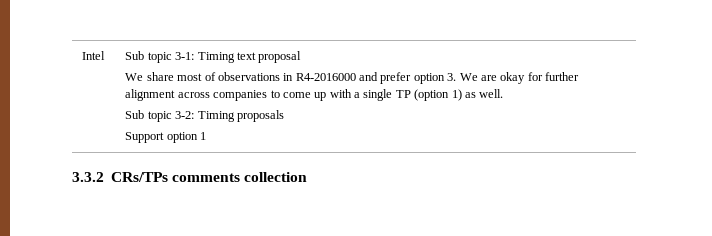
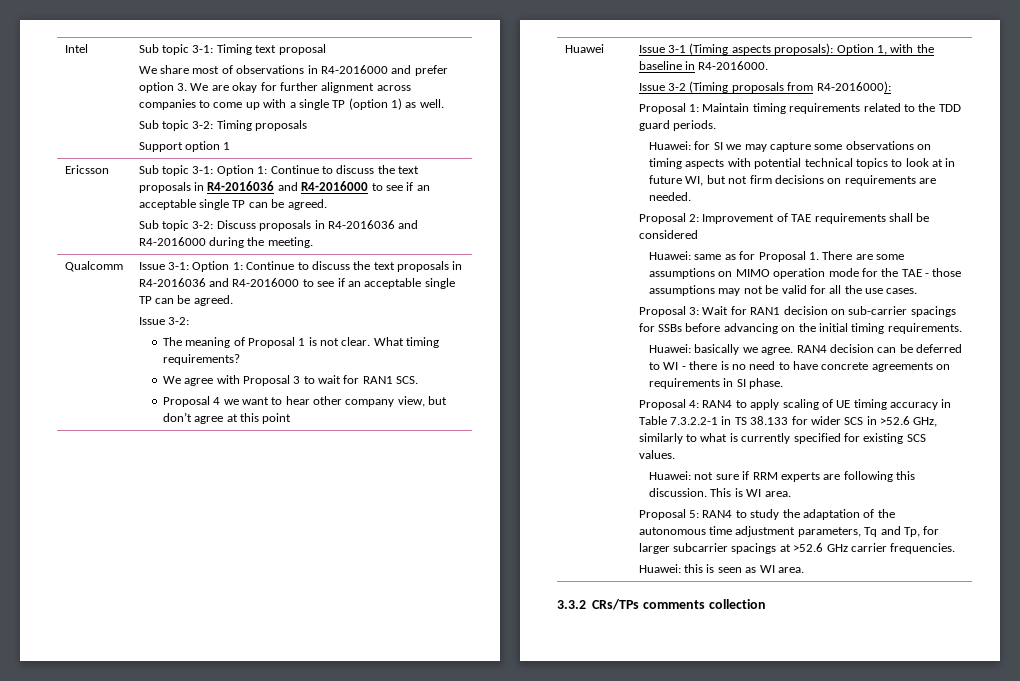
+ Ericsson | Sub topic 3-1: Option 1: Continue to discuss the text proposals in R4-2016036 and R4-2016000 to see if an acceptable single TP can be agreed.
+ Sub topic 3-2: Discuss proposals in R4-2016036 and R4-2016000 during the meeting.
+ Qualcomm | Issue 3-1: Option 1: Continue to discuss the text proposals in R4-2016036 and R4-2016000 to see if an acceptable single TP can be agreed.
+ Issue 3-2:
+ The meaning of Proposal 1 is not clear. What timing requirements?
+ We agree with Proposal 3 to wait for RAN1 SCS.
+ Proposal 4 we want to hear other company view, but don’t agree at this point
+ Huawei | Issue 3-1 (Timing aspects proposals): Option 1, with the baseline in R4-2016000.
+ Issue 3-2 (Timing proposals from R4-2016000):
+ Proposal 1: Maintain timing requirements related to the TDD guard periods.
+ Huawei: for SI we may capture some observations on timing aspects with potential technical topics to look at in future WI, but not firm decisions on requirements are needed.
+ Proposal 2: Improvement of TAE requirements shall be considered
+ Huawei: same as for Proposal 1. There are some assumptions on MIMO operation mode for the TAE - those assumptions may not be valid for all the use cases.
+ Proposal 3: Wait for RAN1 decision on sub-carrier spacings for SSBs before advancing on the initial timing requirements.
+ Huawei: basically we agree. RAN4 decision can be deferred to WI - there is no need to have concrete agreements on requirements in SI phase.
+ Proposal 4: RAN4 to apply scaling of UE timing accuracy in Table 7.3.2.2-1 in TS 38.133 for wider SCS in >52.6 GHz, similarly to what is currently specified for existing SCS values.
+ Huawei: not sure if RRM experts are following this discussion. This is WI area.
+ Proposal 5: RAN4 to study the adaptation of the autonomous time adjustment parameters, Tq and Tp, for larger subcarrier spacings at >52.6 GHz carrier frequencies.
+ Huawei: this is seen as WI area.

